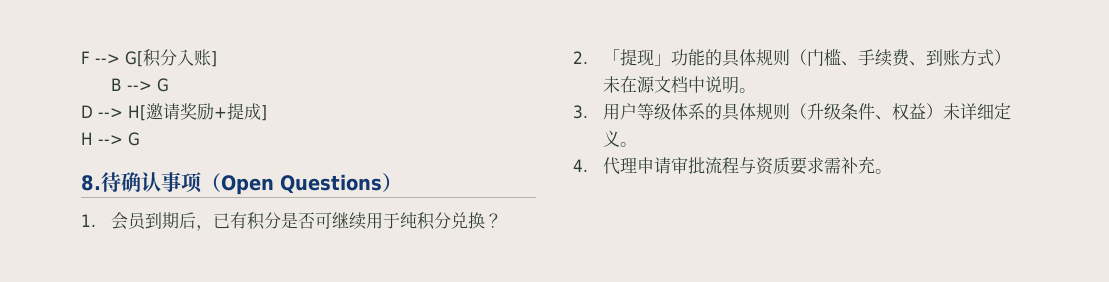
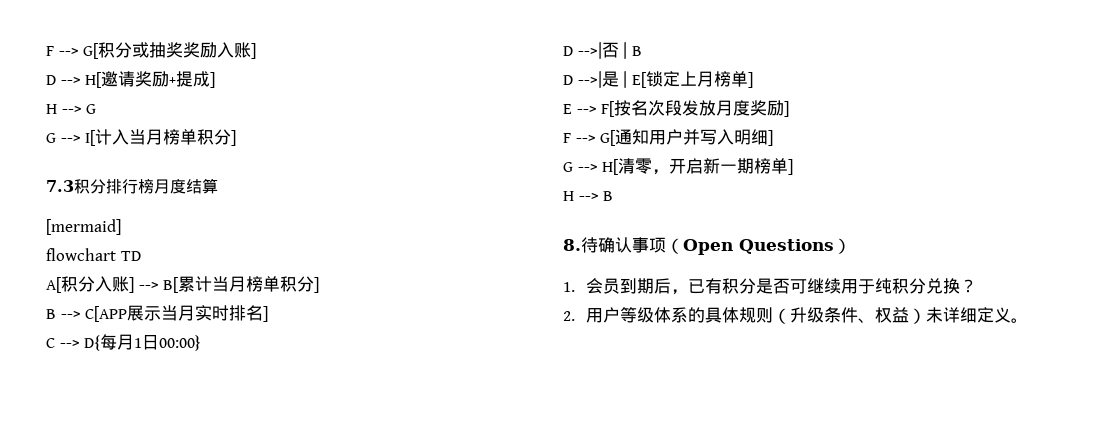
- F --> G[积分入账]
- B --> G
+ F --> G[积分或抽奖奖励入账]
+ G --> I[计入当月榜单积分]
+ 7.3积分排行榜月度结算
+ [mermaid]
+ flowchart TD
+ A[积分入账] --> B[累计当月榜单积分]
+ B --> C[APP展示当月实时排名]
+ C --> D{每月1日00:00}
+ D -->|否 | B
+ D -->|是 | E[锁定上月榜单]
+ E --> F[按名次段发放月度奖励]
+ F --> G[通知用户并写入明细]
+ G --> H[清零，开启新一期榜单]
+ H --> B
- 2.「提现」功能的具体规则（门槛、手续费、到账方式）未在源文档中说明。
- 3.用户等级体系的具体规则（升级条件、权益）未详细定义。
+ 2.用户等级体系的具体规则（升级条件、权益）未详细定义。
- 4.代理申请审批流程与资质要求需补充。

